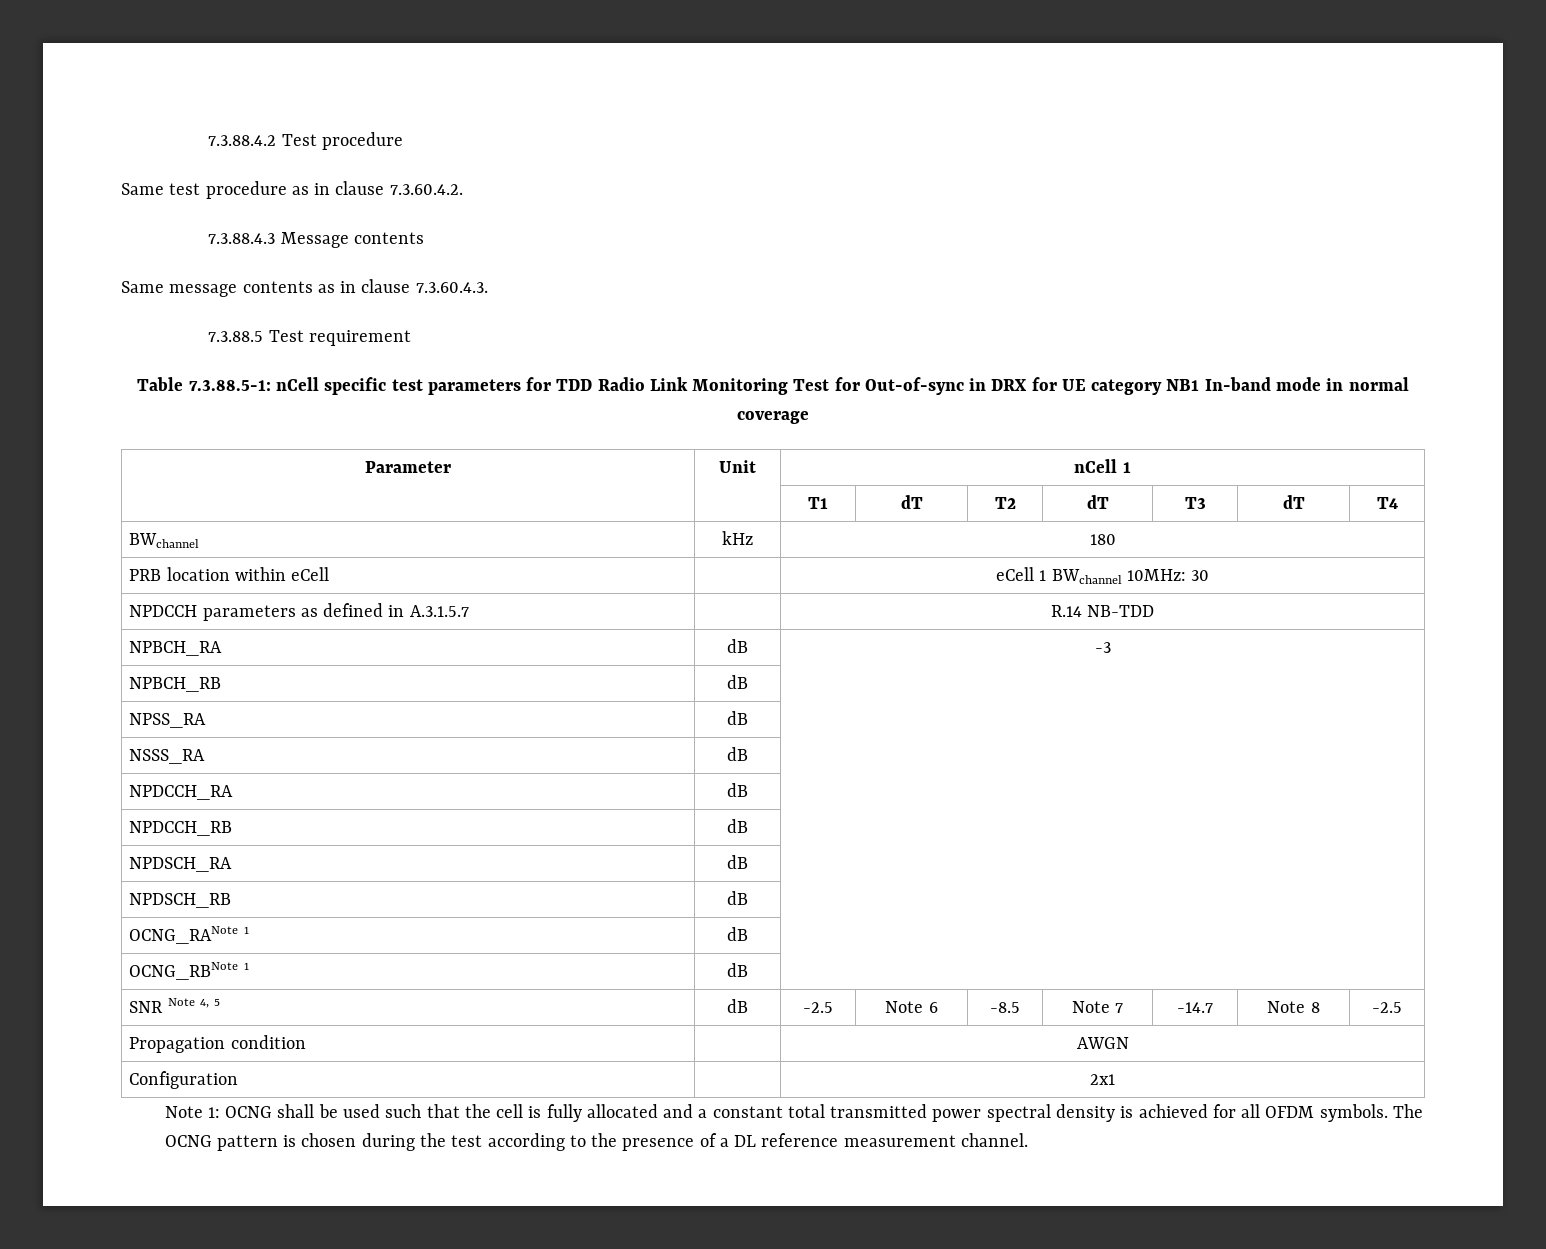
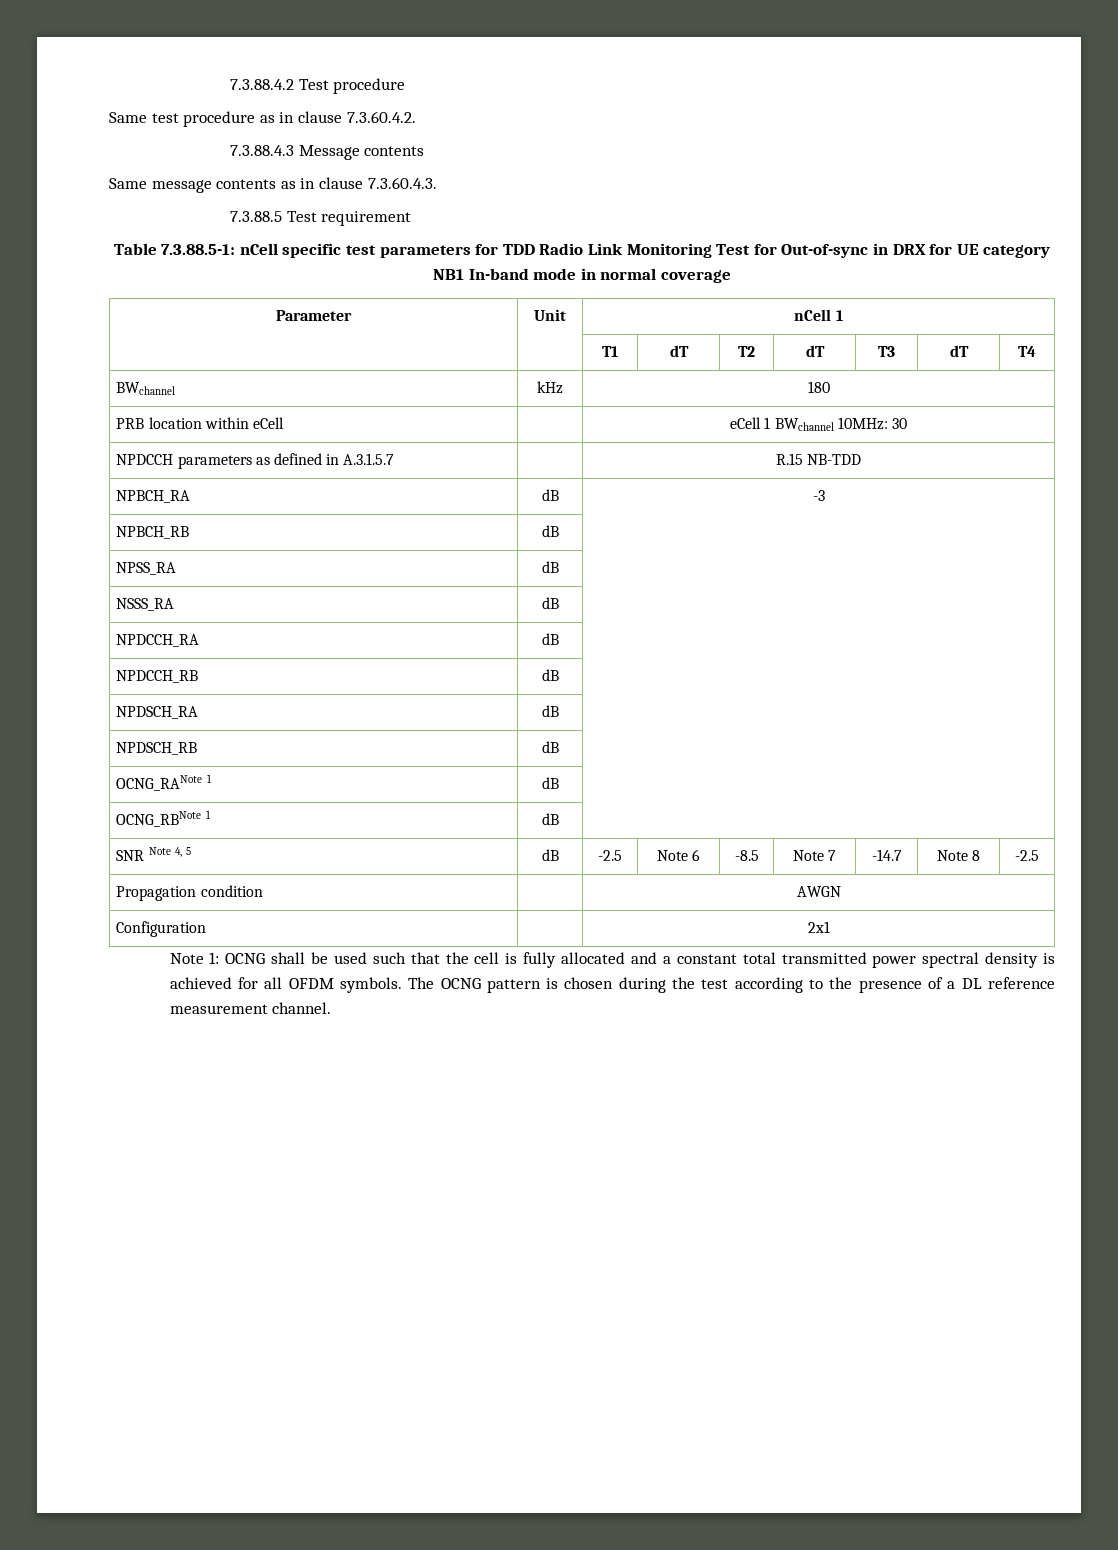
- NPDCCH parameters as defined in A.3.1.5.7 | | R.14 NB-TDD
+ NPDCCH parameters as defined in A.3.1.5.7 | | R.15 NB-TDD

